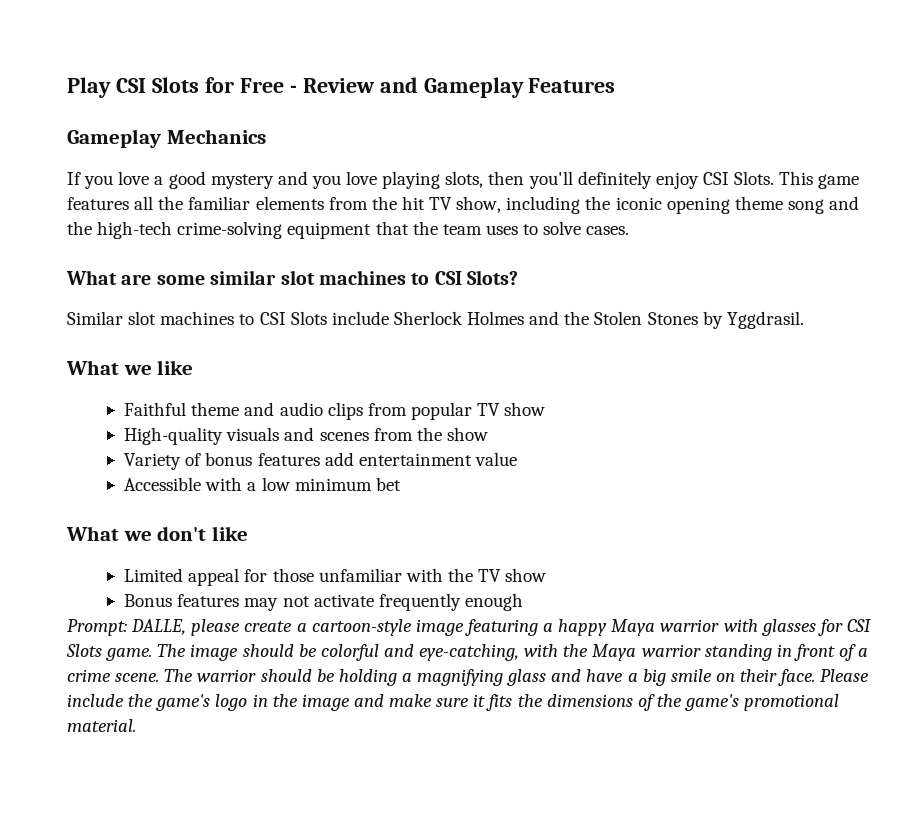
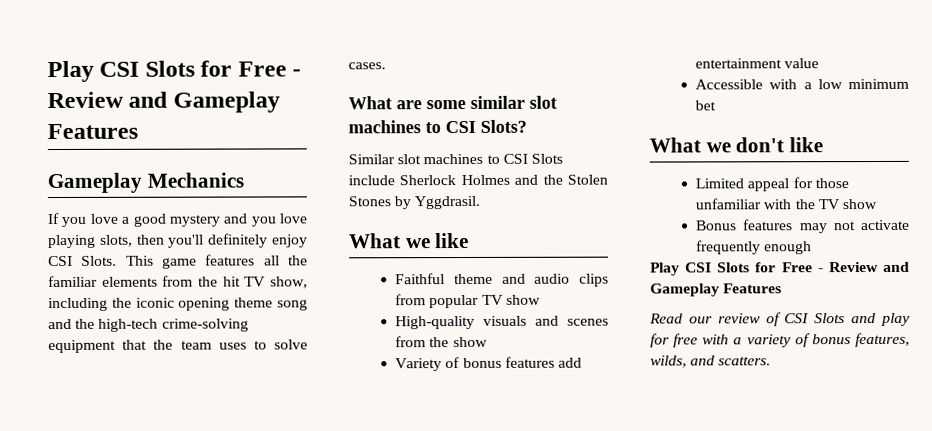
  Bonus features may not activate frequently enough
- Prompt: DALLE, please create a cartoon-style image featuring a happy Maya warrior with glasses for CSI Slots game. The image should be colorful and eye-catching, with the Maya warrior standing in front of a crime scene. The warrior should be holding a magnifying glass and have a big smile on their face. Please include the game's logo in the image and make sure it fits the dimensions of the game's promotional material.
+ Play CSI Slots for Free - Review and Gameplay Features
+ Read our review of CSI Slots and play for free with a variety of bonus features, wilds, and scatters.

